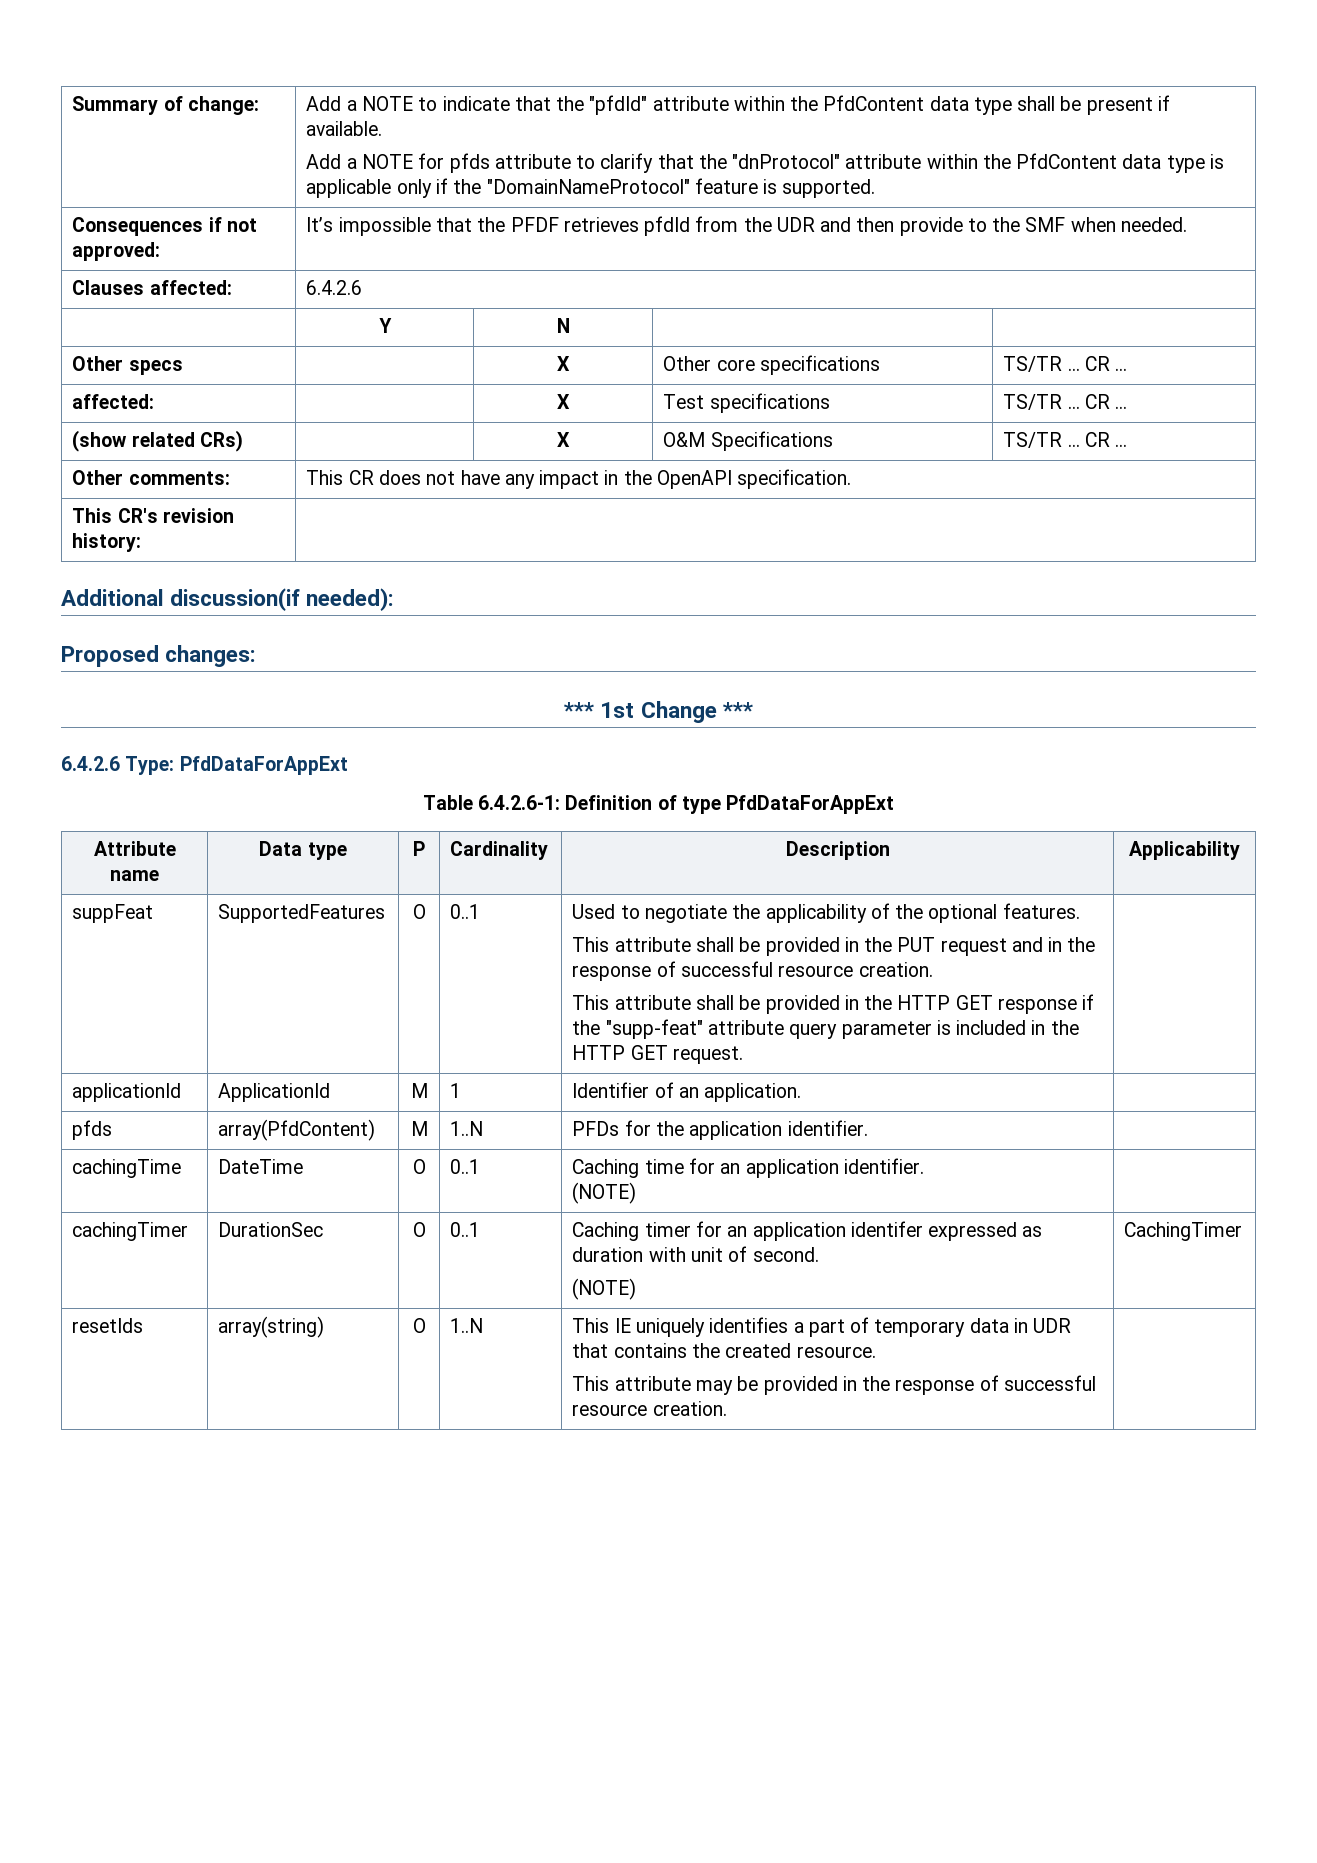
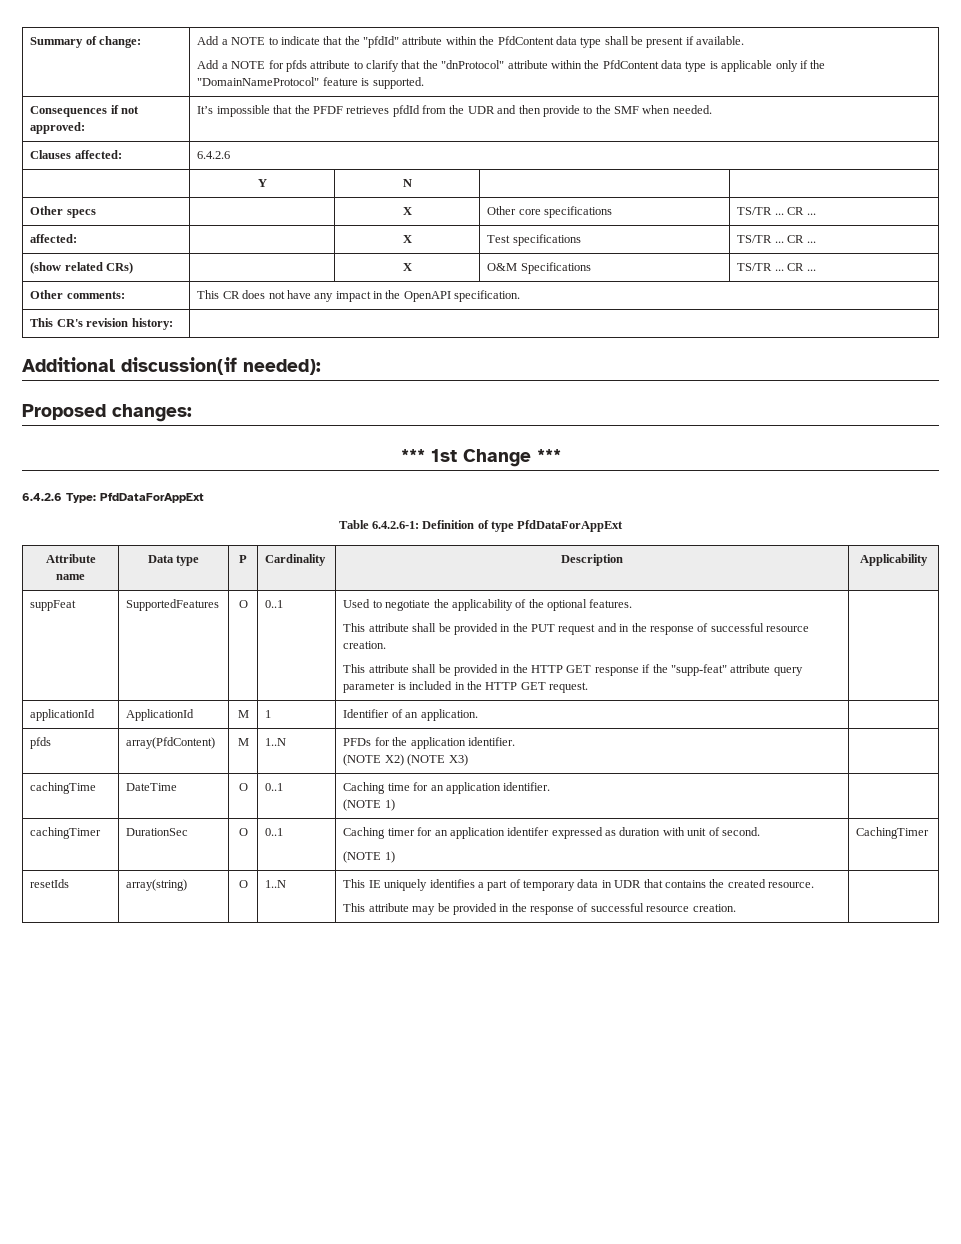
- pfds | array(PfdContent) | M | 1..N | PFDs for the application identifier. |
+ pfds | array(PfdContent) | M | 1..N | PFDs for the application identifier.
+ (NOTE X2) (NOTE X3) |
  cachingTime | DateTime | O | 0..1 | Caching time for an application identifier.
- (NOTE) |
+ (NOTE 1) |
  cachingTimer | DurationSec | O | 0..1 | Caching timer for an application identifer expressed as duration with unit of second.
- (NOTE) | CachingTimer
+ (NOTE 1) | CachingTimer

